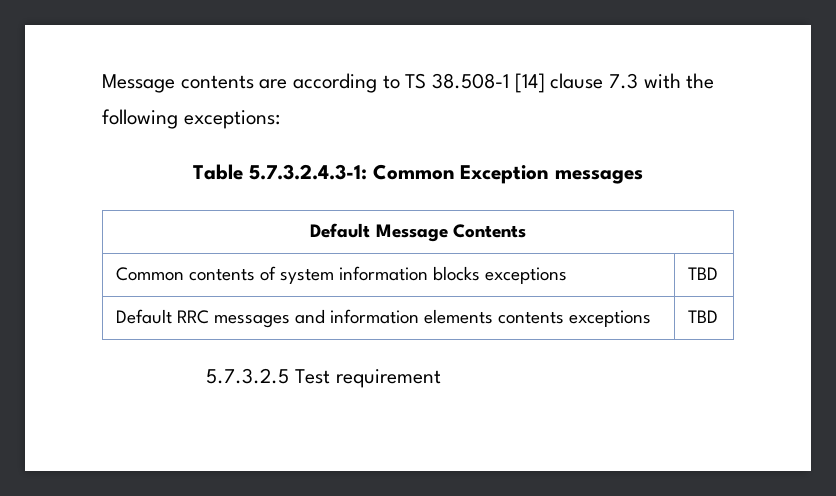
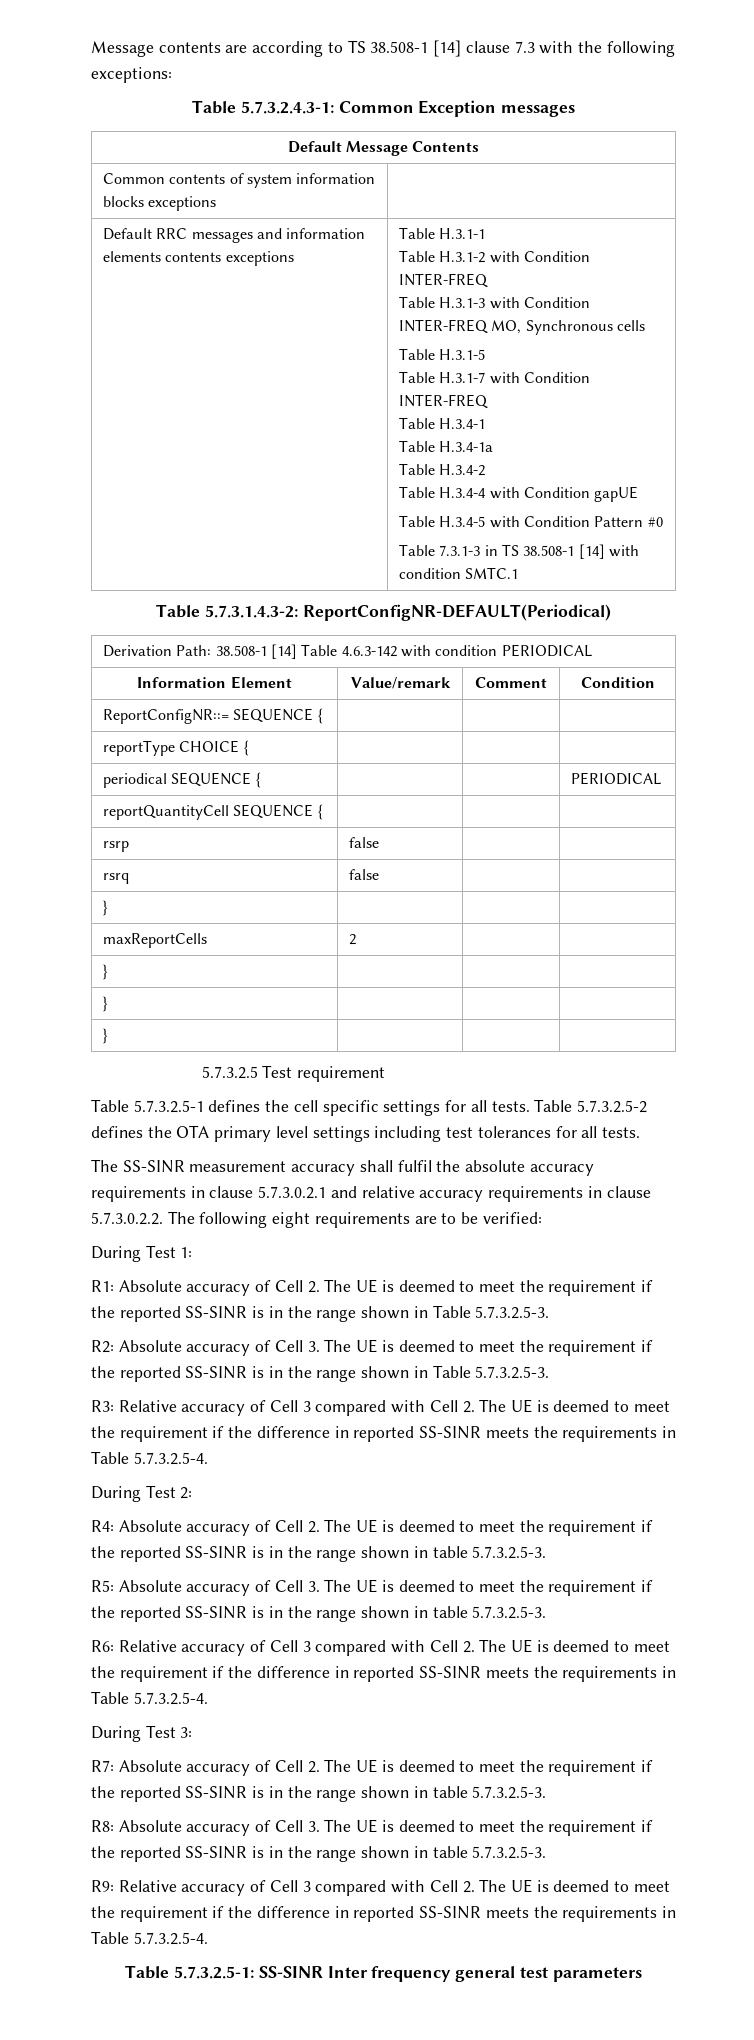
- Common contents of system information blocks exceptions | TBD
+ Common contents of system information blocks exceptions |
- Default RRC messages and information elements contents exceptions | TBD
+ Default RRC messages and information elements contents exceptions | Table H.3.1-1
+ Table H.3.1-2 with Condition INTER-FREQ
+ Table H.3.1-3 with Condition INTER-FREQ MO, Synchronous cells
+ Table H.3.1-5
+ Table H.3.1-7 with Condition INTER-FREQ
+ Table H.3.4-1
+ Table H.3.4-1a
+ Table H.3.4-2
+ Table H.3.4-4 with Condition gapUE
+ Table H.3.4-5 with Condition Pattern #0
+ Table 7.3.1-3 in TS 38.508-1 [14] with condition SMTC.1
+ Table 5.7.3.1.4.3-2: ReportConfigNR-DEFAULT(Periodical)
+ Derivation Path: 38.508-1 [14] Table 4.6.3-142 with condition PERIODICAL
+ Information Element | Value/remark | Comment | Condition
+ ReportConfigNR::= SEQUENCE { | | |
+ reportType CHOICE { | | |
+ periodical SEQUENCE { | | | PERIODICAL
+ reportQuantityCell SEQUENCE { | | |
+ rsrp | false | |
+ rsrq | false | |
+ } | | |
+ maxReportCells | 2 | |
+ } | | |
+ } | | |
+ } | | |
  5.7.3.2.5 Test requirement
+ Table 5.7.3.2.5-1 defines the cell specific settings for all tests. Table 5.7.3.2.5-2 defines the OTA primary level settings including test tolerances for all tests.
+ The SS-SINR measurement accuracy shall fulfil the absolute accuracy requirements in clause 5.7.3.0.2.1 and relative accuracy requirements in clause 5.7.3.0.2.2. The following eight requirements are to be verified:
+ During Test 1:
+ R1: Absolute accuracy of Cell 2. The UE is deemed to meet the requirement if the reported SS-SINR is in the range shown in Table 5.7.3.2.5-3.
+ R2: Absolute accuracy of Cell 3. The UE is deemed to meet the requirement if the reported SS-SINR is in the range shown in Table 5.7.3.2.5-3.
+ R3: Relative accuracy of Cell 3 compared with Cell 2. The UE is deemed to meet the requirement if the difference in reported SS-SINR meets the requirements in Table 5.7.3.2.5-4.
+ During Test 2:
+ R4: Absolute accuracy of Cell 2. The UE is deemed to meet the requirement if the reported SS-SINR is in the range shown in table 5.7.3.2.5-3.
+ R5: Absolute accuracy of Cell 3. The UE is deemed to meet the requirement if the reported SS-SINR is in the range shown in table 5.7.3.2.5-3.
+ R6: Relative accuracy of Cell 3 compared with Cell 2. The UE is deemed to meet the requirement if the difference in reported SS-SINR meets the requirements in Table 5.7.3.2.5-4.
+ During Test 3:
+ R7: Absolute accuracy of Cell 2. The UE is deemed to meet the requirement if the reported SS-SINR is in the range shown in table 5.7.3.2.5-3.
+ R8: Absolute accuracy of Cell 3. The UE is deemed to meet the requirement if the reported SS-SINR is in the range shown in table 5.7.3.2.5-3.
+ R9: Relative accuracy of Cell 3 compared with Cell 2. The UE is deemed to meet the requirement if the difference in reported SS-SINR meets the requirements in Table 5.7.3.2.5-4.
+ Table 5.7.3.2.5-1: SS-SINR Inter frequency general test parameters

